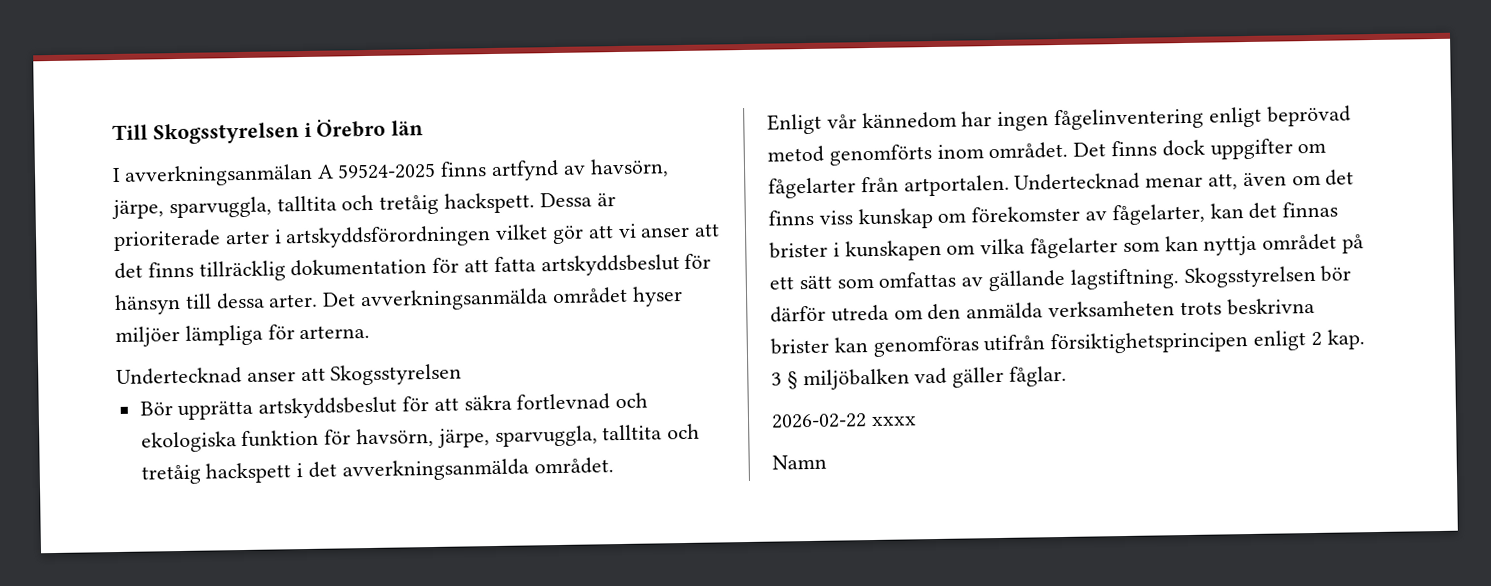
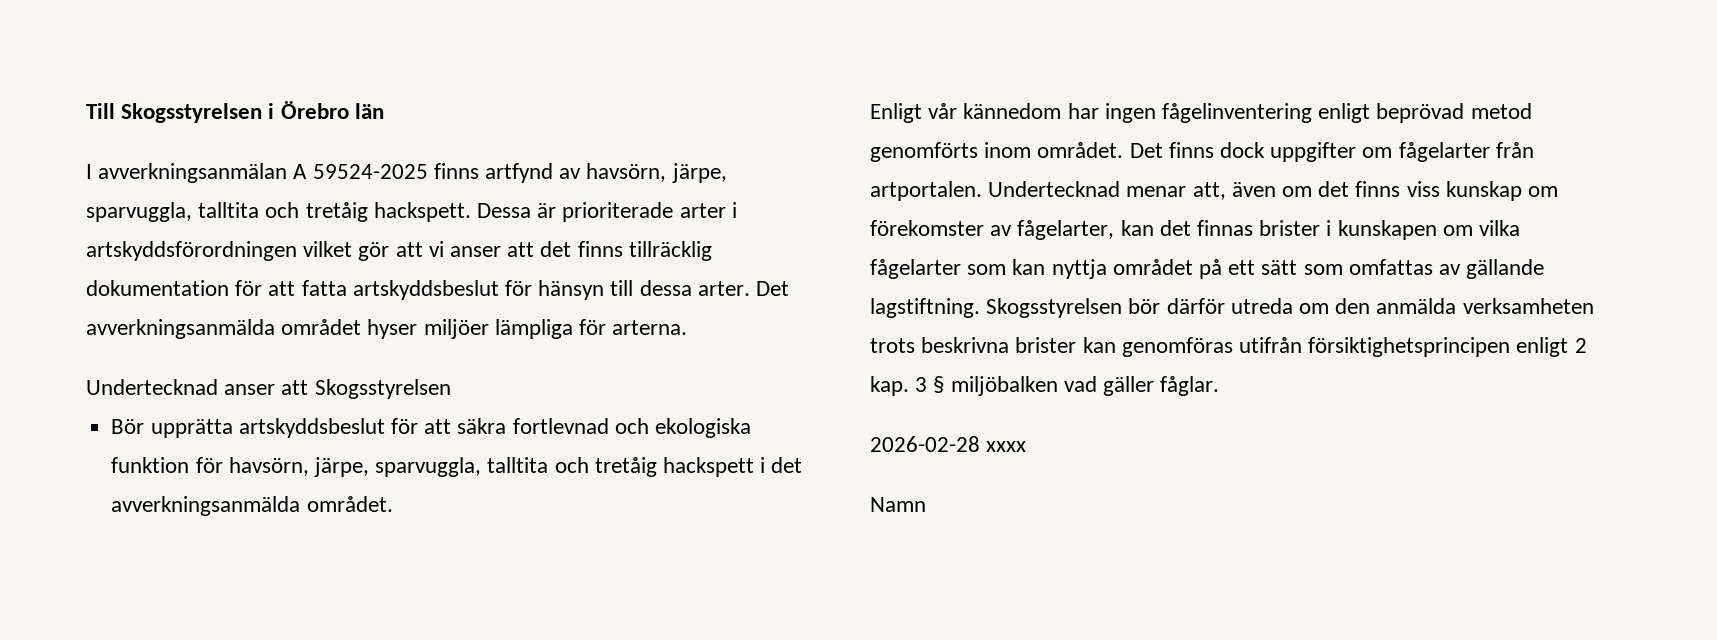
- 2026-02-22 xxxx
+ 2026-02-28 xxxx

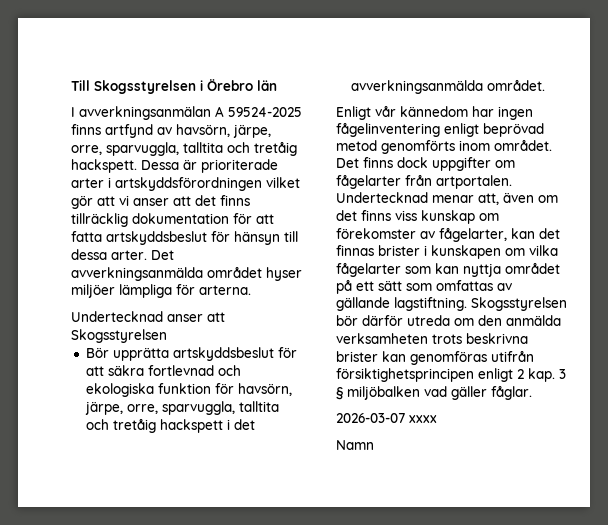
- I avverkningsanmälan A 59524-2025 finns artfynd av havsörn, järpe, sparvuggla, talltita och tretåig hackspett.
+ I avverkningsanmälan A 59524-2025 finns artfynd av havsörn, järpe, orre, sparvuggla, talltita och tretåig hackspett.
- Bör upprätta artskyddsbeslut för att säkra fortlevnad och ekologiska funktion för havsörn, järpe, sparvuggla, talltita och tretåig hackspett i det avverkningsanmälda området.
+ Bör upprätta artskyddsbeslut för att säkra fortlevnad och ekologiska funktion för havsörn, järpe, orre, sparvuggla, talltita och tretåig hackspett i det avverkningsanmälda området.
- 2026-02-28 xxxx
+ 2026-03-07 xxxx

